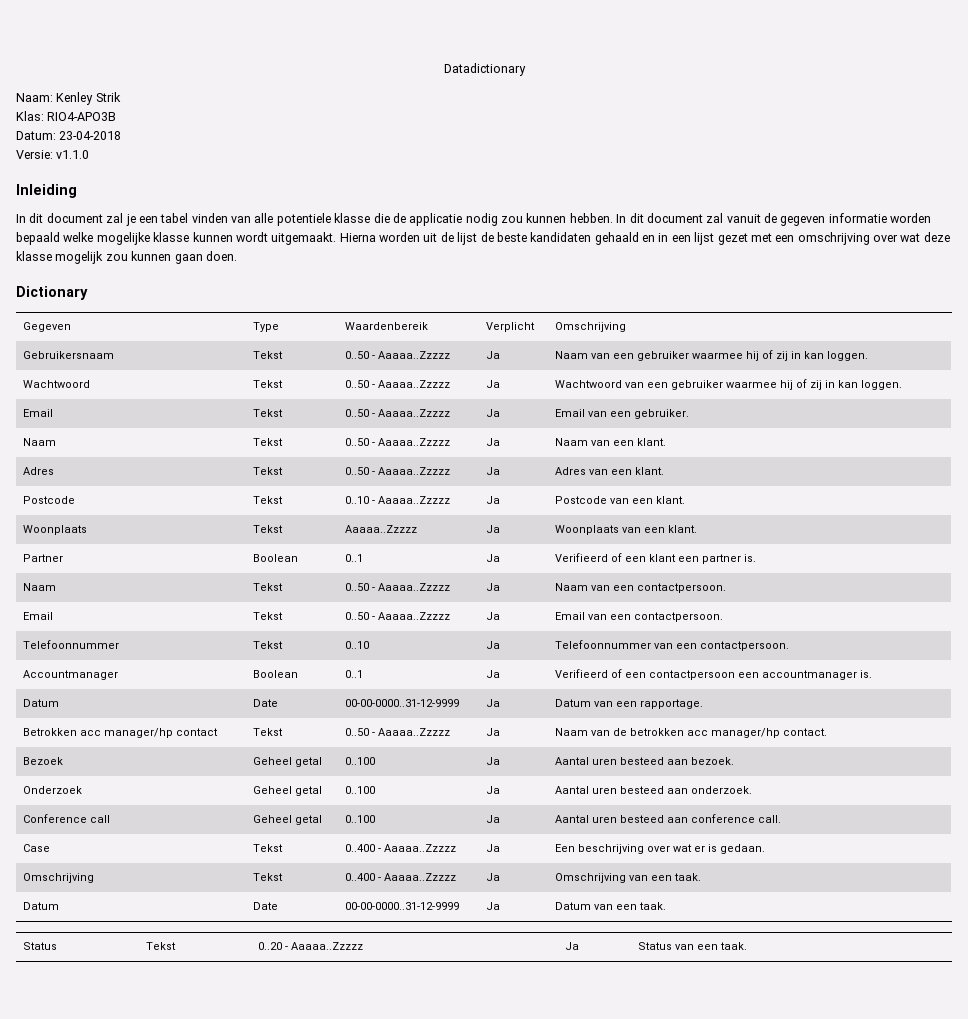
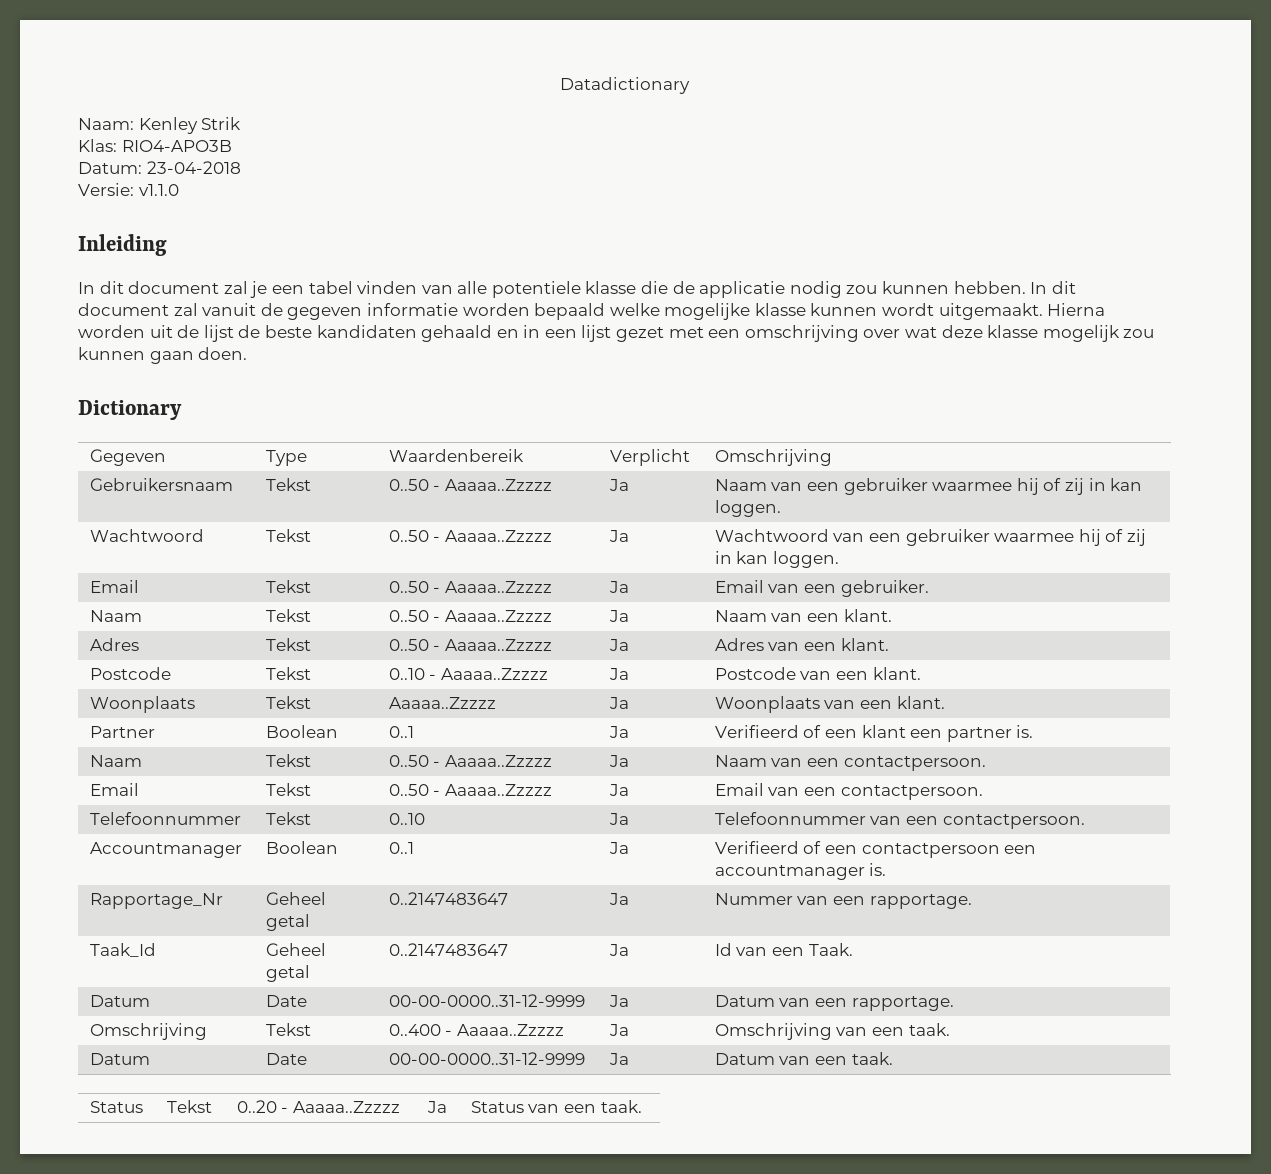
+ Rapportage_Nr | Geheel getal | 0..2147483647 | Ja | Nummer van een rapportage.
+ Taak_Id | Geheel getal | 0..2147483647 | Ja | Id van een Taak.
- Betrokken acc manager/hp contact | Tekst | 0..50 - Aaaaa..Zzzzz | Ja | Naam van de betrokken acc manager/hp contact.
- Bezoek | Geheel getal | 0..100 | Ja | Aantal uren besteed aan bezoek.
- Onderzoek | Geheel getal | 0..100 | Ja | Aantal uren besteed aan onderzoek.
- Conference call | Geheel getal | 0..100 | Ja | Aantal uren besteed aan conference call.
- Case | Tekst | 0..400 - Aaaaa..Zzzzz | Ja | Een beschrijving over wat er is gedaan.

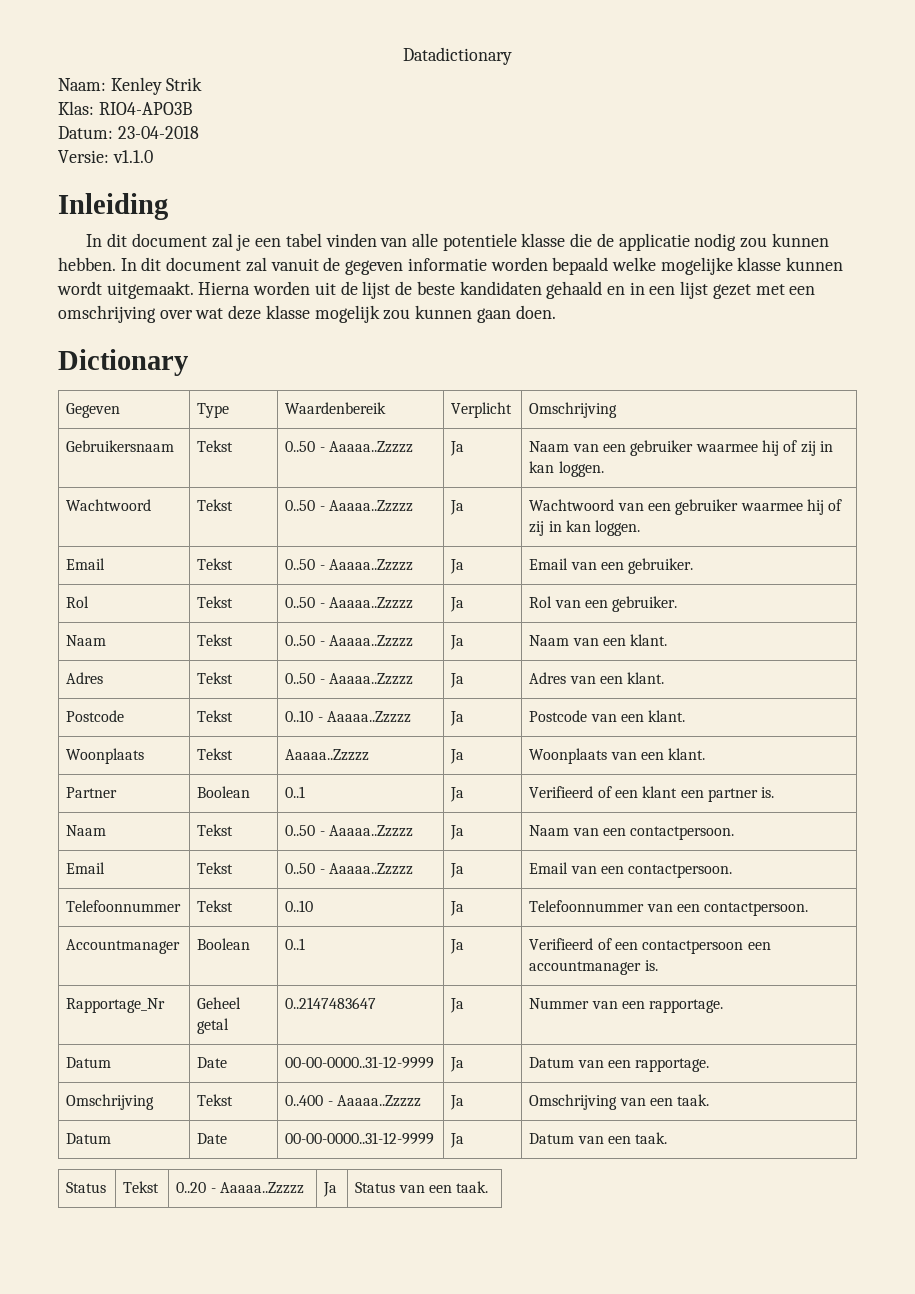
+ Rol | Tekst | 0..50 - Aaaaa..Zzzzz | Ja | Rol van een gebruiker.
- Taak_Id | Geheel getal | 0..2147483647 | Ja | Id van een Taak.

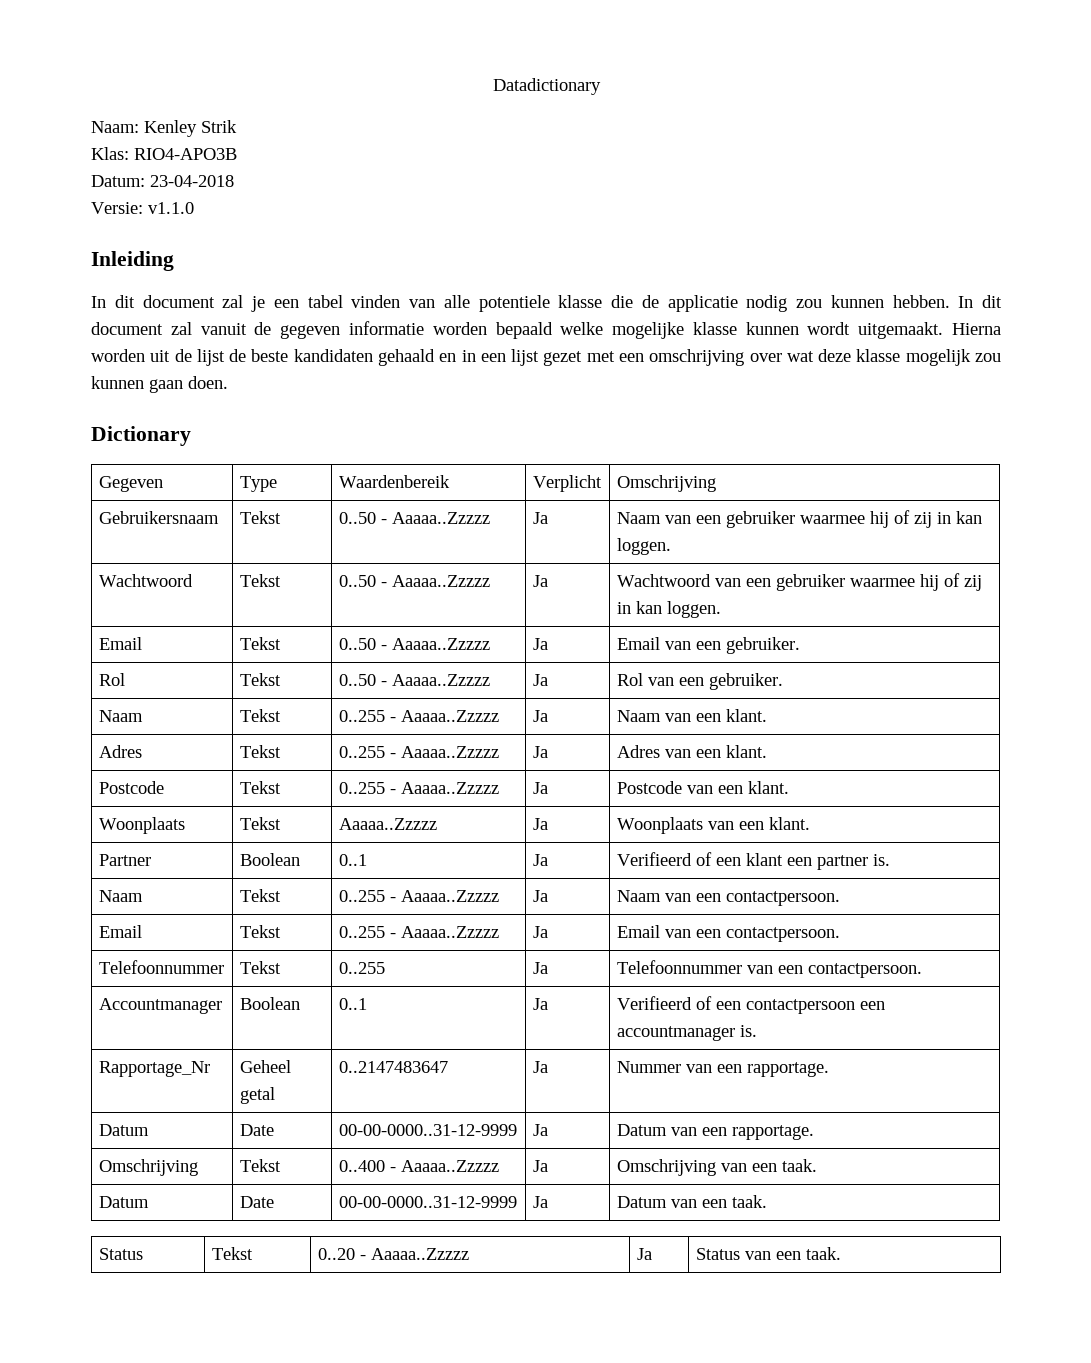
- Naam | Tekst | 0..50 - Aaaaa..Zzzzz | Ja | Naam van een klant.
+ Naam | Tekst | 0..255 - Aaaaa..Zzzzz | Ja | Naam van een klant.
- Adres | Tekst | 0..50 - Aaaaa..Zzzzz | Ja | Adres van een klant.
+ Adres | Tekst | 0..255 - Aaaaa..Zzzzz | Ja | Adres van een klant.
- Postcode | Tekst | 0..10 - Aaaaa..Zzzzz | Ja | Postcode van een klant.
+ Postcode | Tekst | 0..255 - Aaaaa..Zzzzz | Ja | Postcode van een klant.
- Naam | Tekst | 0..50 - Aaaaa..Zzzzz | Ja | Naam van een contactpersoon.
+ Naam | Tekst | 0..255 - Aaaaa..Zzzzz | Ja | Naam van een contactpersoon.
- Email | Tekst | 0..50 - Aaaaa..Zzzzz | Ja | Email van een contactpersoon.
+ Email | Tekst | 0..255 - Aaaaa..Zzzzz | Ja | Email van een contactpersoon.
- Telefoonnummer | Tekst | 0..10 | Ja | Telefoonnummer van een contactpersoon.
+ Telefoonnummer | Tekst | 0..255 | Ja | Telefoonnummer van een contactpersoon.

